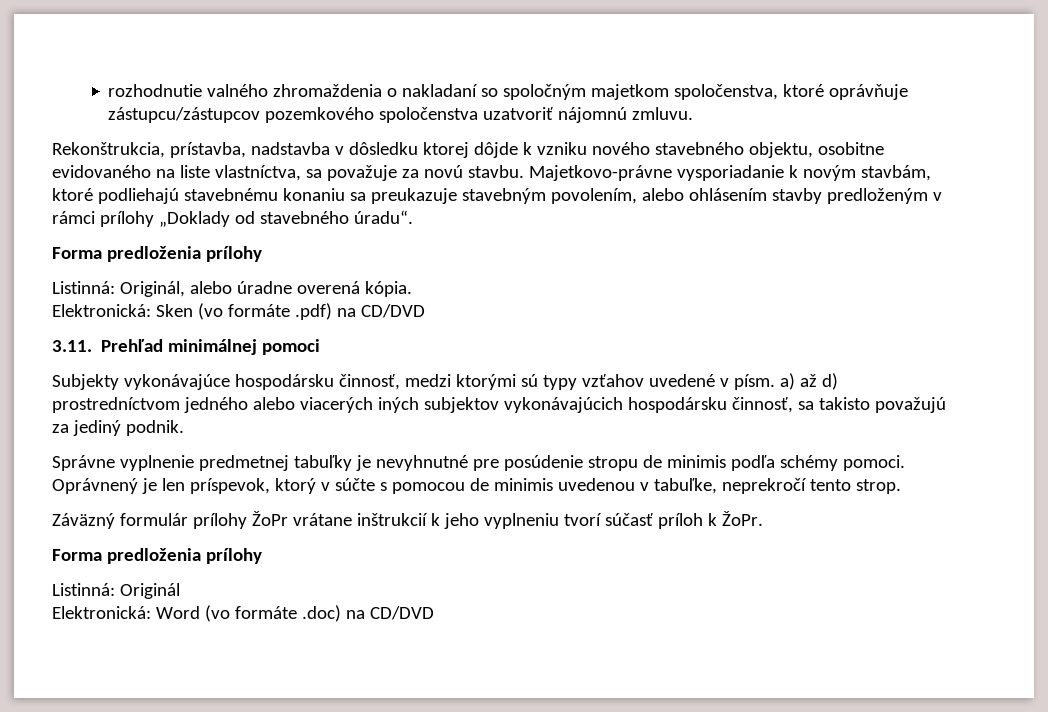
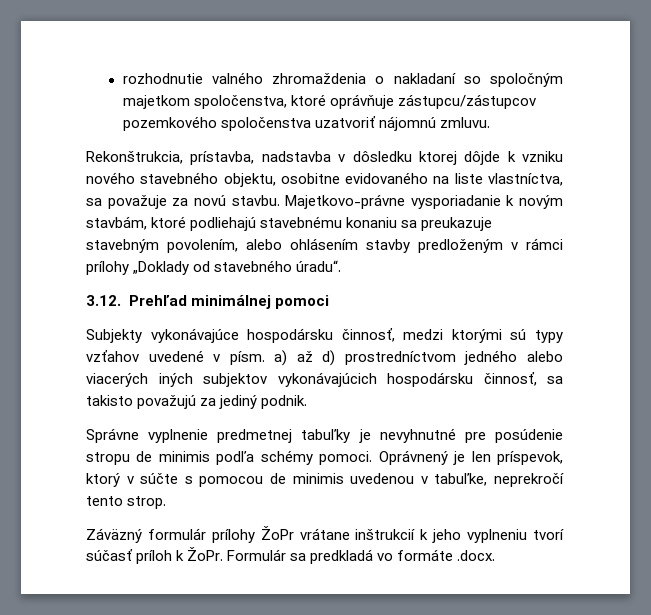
  Majetkovo-právne vysporiadanie k novým stavbám, ktoré podliehajú stavebnému konaniu sa preukazuje stavebným povolením, alebo ohlásením stavby predloženým v rámci prílohy „Doklady od stavebného úradu“.
- Forma predloženia prílohy
- Listinná: Originál, alebo úradne overená kópia.
- Elektronická: Sken (vo formáte .pdf) na CD/DVD
- 3.11. Prehľad minimálnej pomoci
+ 3.12. Prehľad minimálnej pomoci
- Záväzný formulár prílohy ŽoPr vrátane inštrukcií k jeho vyplneniu tvorí súčasť príloh k ŽoPr.
- Forma predloženia prílohy
- Listinná: Originál
- Elektronická: Word (vo formáte .doc) na CD/DVD
+ Záväzný formulár prílohy ŽoPr vrátane inštrukcií k jeho vyplneniu tvorí súčasť príloh k ŽoPr. Formulár sa predkladá vo formáte .docx.

